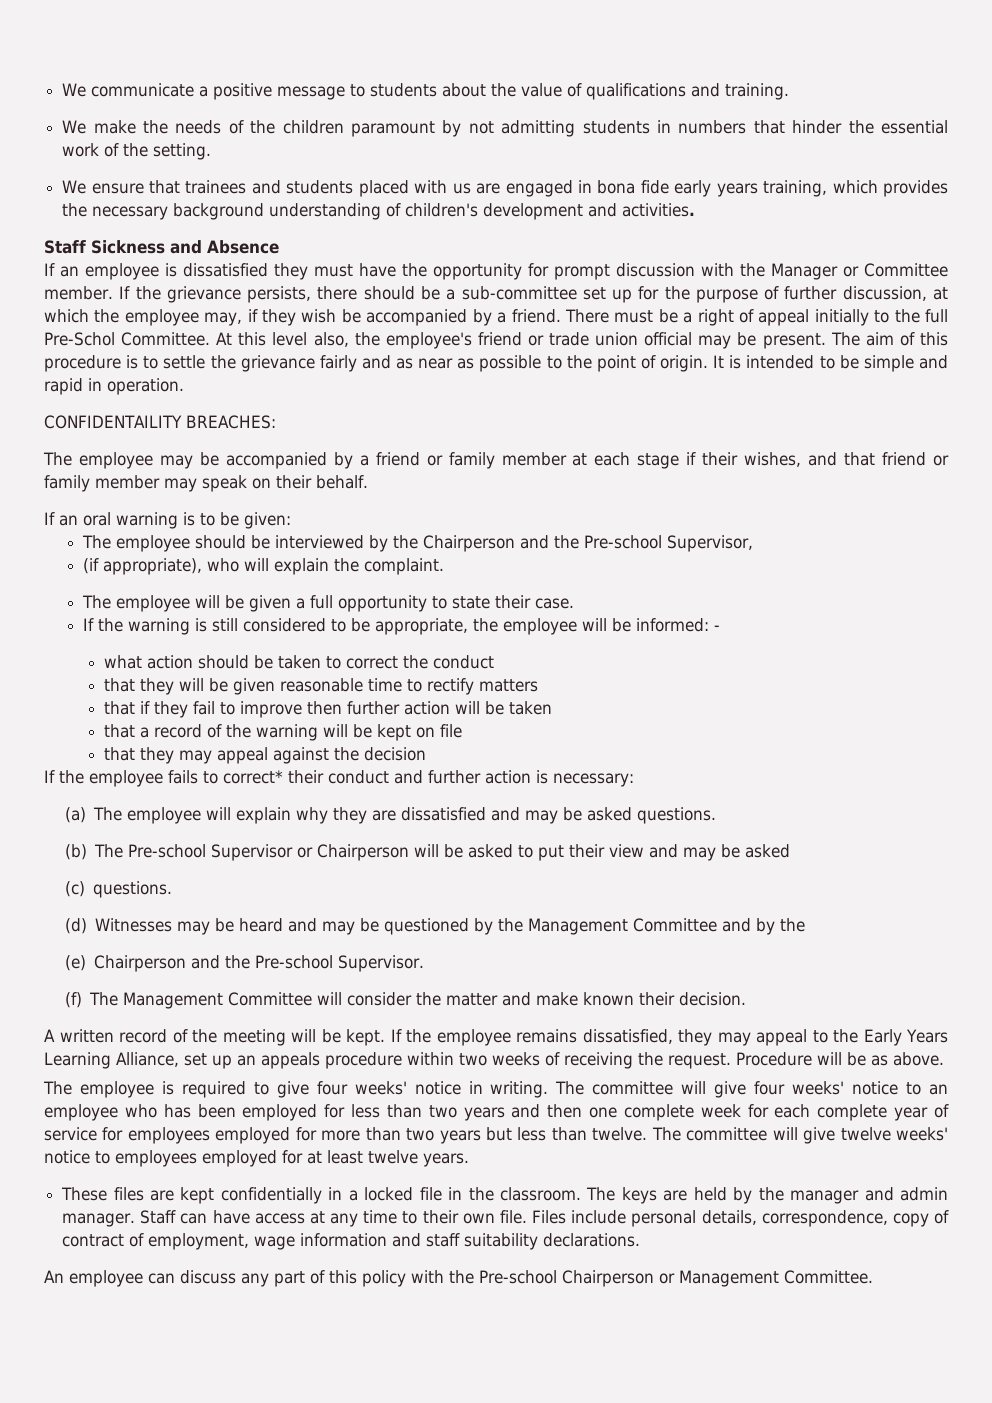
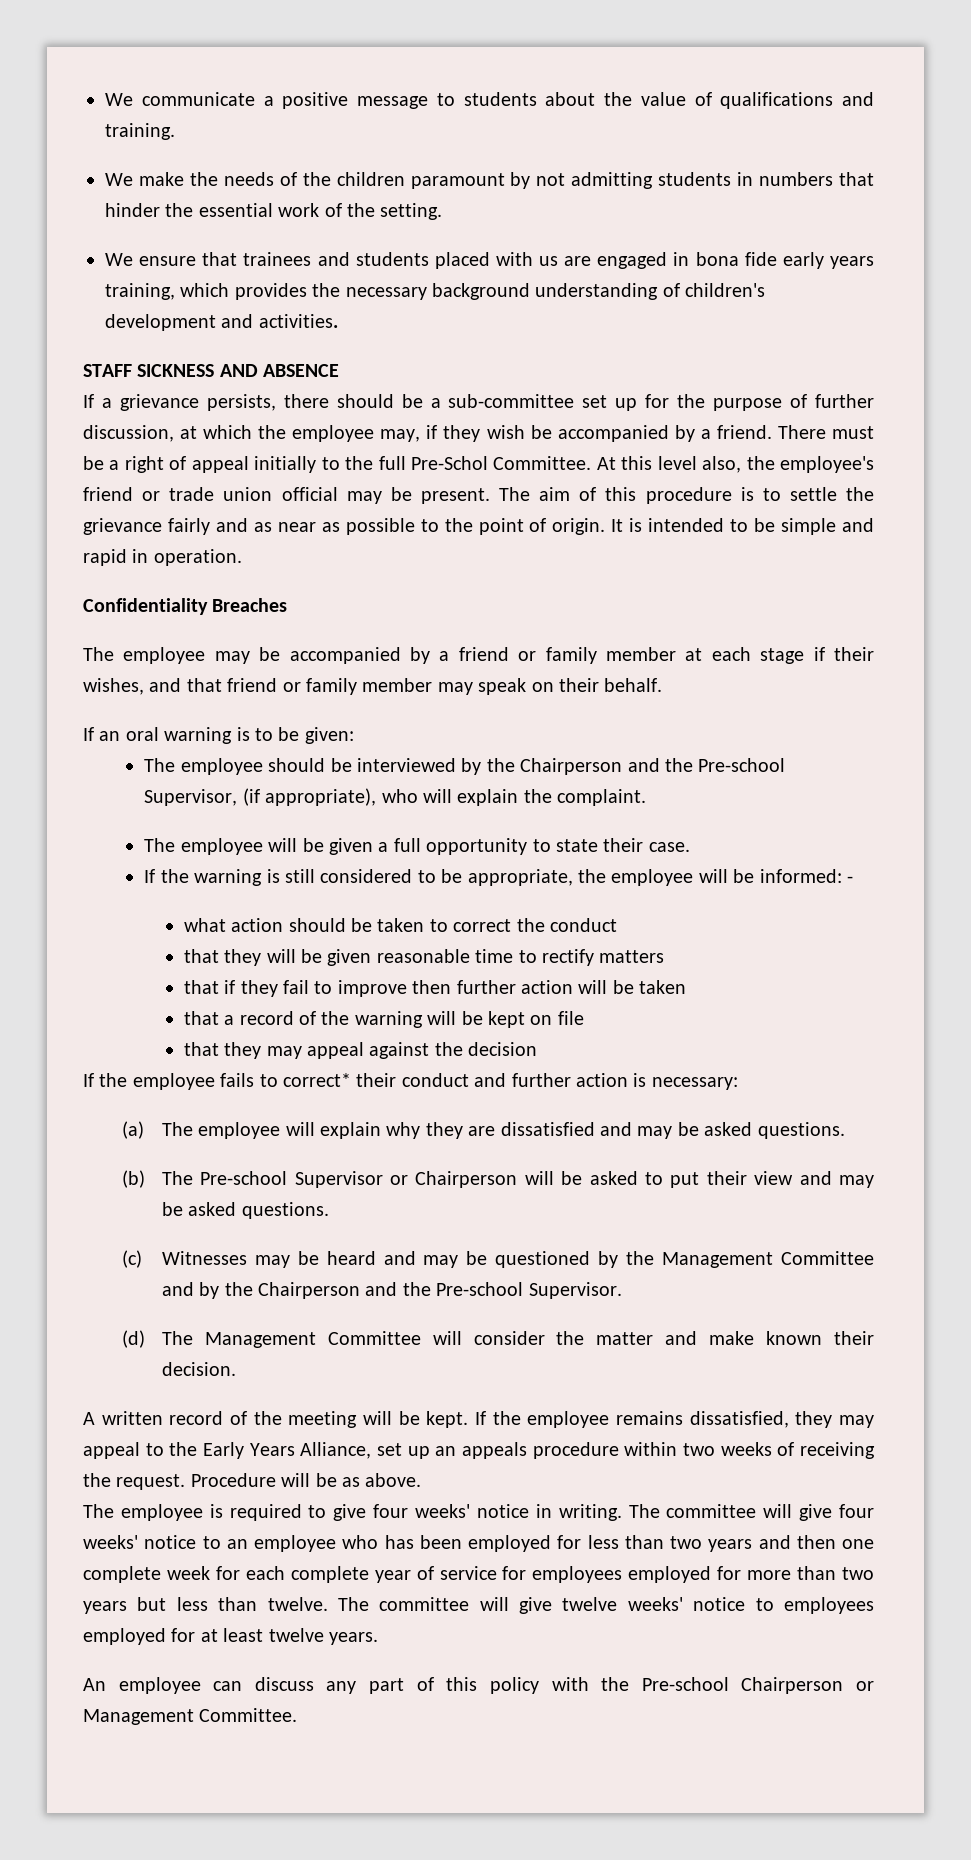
- Staff Sickness and Absence
- If an employee is dissatisfied they must have the opportunity for prompt discussion with the Manager or Committee member. If the grievance persists, there should be a sub-committee set up for the purpose of further discussion, at which the employee may, if they wish be accompanied by a friend.
+ STAFF SICKNESS AND ABSENCE
+ If a grievance persists, there should be a sub-committee set up for the purpose of further discussion, at which the employee may, if they wish be accompanied by a friend.
- CONFIDENTAILITY BREACHES:
+ Confidentiality Breaches
- The employee should be interviewed by the Chairperson and the Pre-school Supervisor,
- (if appropriate), who will explain the complaint.
+ The employee should be interviewed by the Chairperson and the Pre-school Supervisor, (if appropriate), who will explain the complaint.
- (b) The Pre-school Supervisor or Chairperson will be asked to put their view and may be asked
- (c) questions.
- (d) Witnesses may be heard and may be questioned by the Management Committee and by the
- (e) Chairperson and the Pre-school Supervisor.
+ (b) The Pre-school Supervisor or Chairperson will be asked to put their view and may be asked questions.
+ (c) Witnesses may be heard and may be questioned by the Management Committee and by the Chairperson and the Pre-school Supervisor.
- (f) The Management Committee will consider the matter and make known their decision.
+ (d) The Management Committee will consider the matter and make known their decision.
- If the employee remains dissatisfied, they may appeal to the Early Years Learning Alliance, set up an appeals procedure within two weeks of receiving the request.
+ If the employee remains dissatisfied, they may appeal to the Early Years Alliance, set up an appeals procedure within two weeks of receiving the request.
- These files are kept confidentially in a locked file in the classroom. The keys are held by the manager and admin manager. Staff can have access at any time to their own file. Files include personal details, correspondence, copy of contract of employment, wage information and staff suitability declarations.

